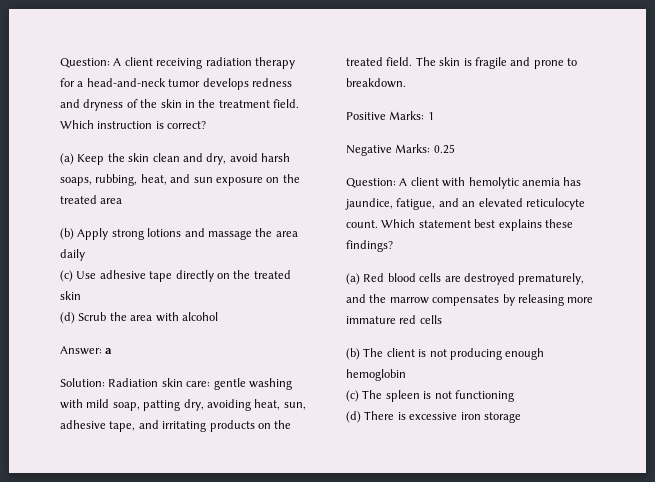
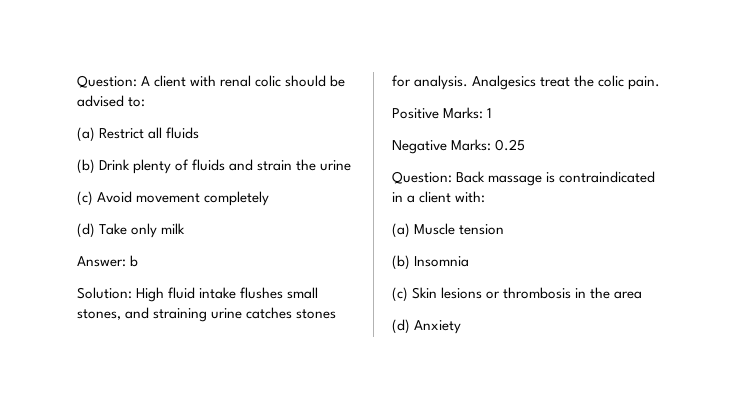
- Question: A client receiving radiation therapy for a head-and-neck tumor develops redness and dryness of the skin in the treatment field. Which instruction is correct?
- (a) Keep the skin clean and dry, avoid harsh soaps, rubbing, heat, and sun exposure on the treated area
- (b) Apply strong lotions and massage the area daily
- (c) Use adhesive tape directly on the treated skin
- (d) Scrub the area with alcohol
+ Question: A client with renal colic should be advised to:
+ (a) Restrict all fluids
+ (b) Drink plenty of fluids and strain the urine
+ (c) Avoid movement completely
+ (d) Take only milk
- Answer: a
+ Answer: b
- Solution: Radiation skin care: gentle washing with mild soap, patting dry, avoiding heat, sun, adhesive tape, and irritating products on the treated field. The skin is fragile and prone to breakdown.
+ Solution: High fluid intake flushes small stones, and straining urine catches stones for analysis. Analgesics treat the colic pain.
- Question: A client with hemolytic anemia has jaundice, fatigue, and an elevated reticulocyte count. Which statement best explains these findings?
- (a) Red blood cells are destroyed prematurely, and the marrow compensates by releasing more immature red cells
- (b) The client is not producing enough hemoglobin
- (c) The spleen is not functioning
- (d) There is excessive iron storage
+ Question: Back massage is contraindicated in a client with:
+ (a) Muscle tension
+ (b) Insomnia
+ (c) Skin lesions or thrombosis in the area
+ (d) Anxiety

